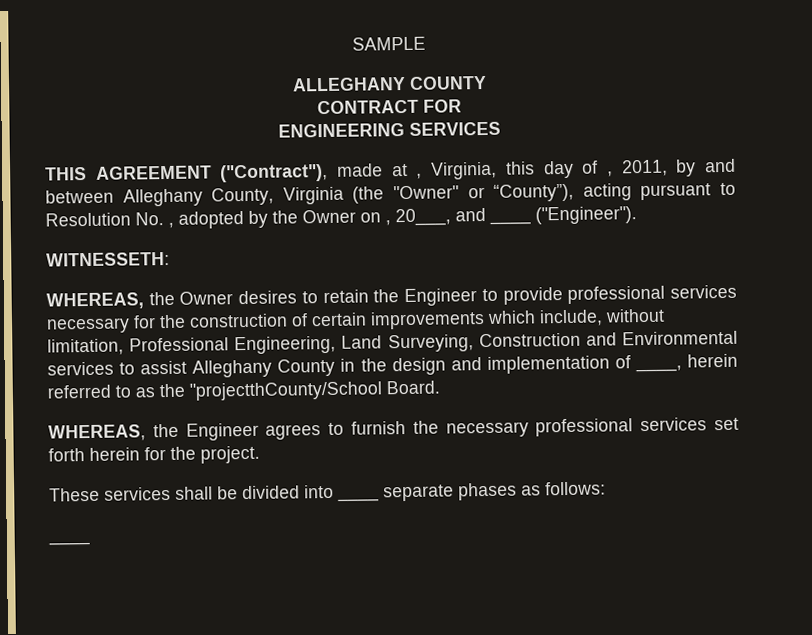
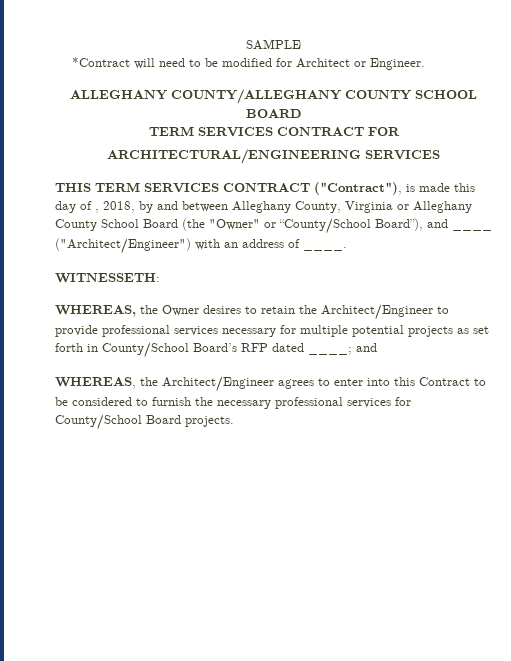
+ *Contract will need to be modified for Architect or Engineer.
- ALLEGHANY COUNTY
- CONTRACT FOR
+ ALLEGHANY COUNTY/ALLEGHANY COUNTY SCHOOL BOARD
+ TERM SERVICES CONTRACT FOR
- ENGINEERING SERVICES
+ ARCHITECTURAL/ENGINEERING SERVICES
- THIS AGREEMENT ("Contract"), made at , Virginia, this day of , 2011, by and between Alleghany County, Virginia (the "Owner" or “County”), acting pursuant to Resolution No. , adopted by the Owner on , 20___, and ____ ("Engineer").
+ THIS TERM SERVICES CONTRACT ("Contract"), is made this day of , 2018, by and between Alleghany County, Virginia or Alleghany County School Board (the "Owner" or “County/School Board”), and ____ ("Architect/Engineer") with an address of ____.
- WHEREAS, the Owner desires to retain the Engineer to provide professional services necessary for the construction of certain improvements which include, without limitation, Professional Engineering, Land Surveying, Construction and Environmental services to assist Alleghany County in the design and implementation of ____, herein referred to as the "projectthCounty/School Board.
- WHEREAS, the Engineer agrees to furnish the necessary professional services set forth herein for the project.
- These services shall be divided into ____ separate phases as follows:
- ____
+ WHEREAS, the Owner desires to retain the Architect/Engineer to provide professional services necessary for multiple potential projects as set forth in County/School Board’s RFP dated ____; and
+ WHEREAS, the Architect/Engineer agrees to enter into this Contract to be considered to furnish the necessary professional services for County/School Board projects.

